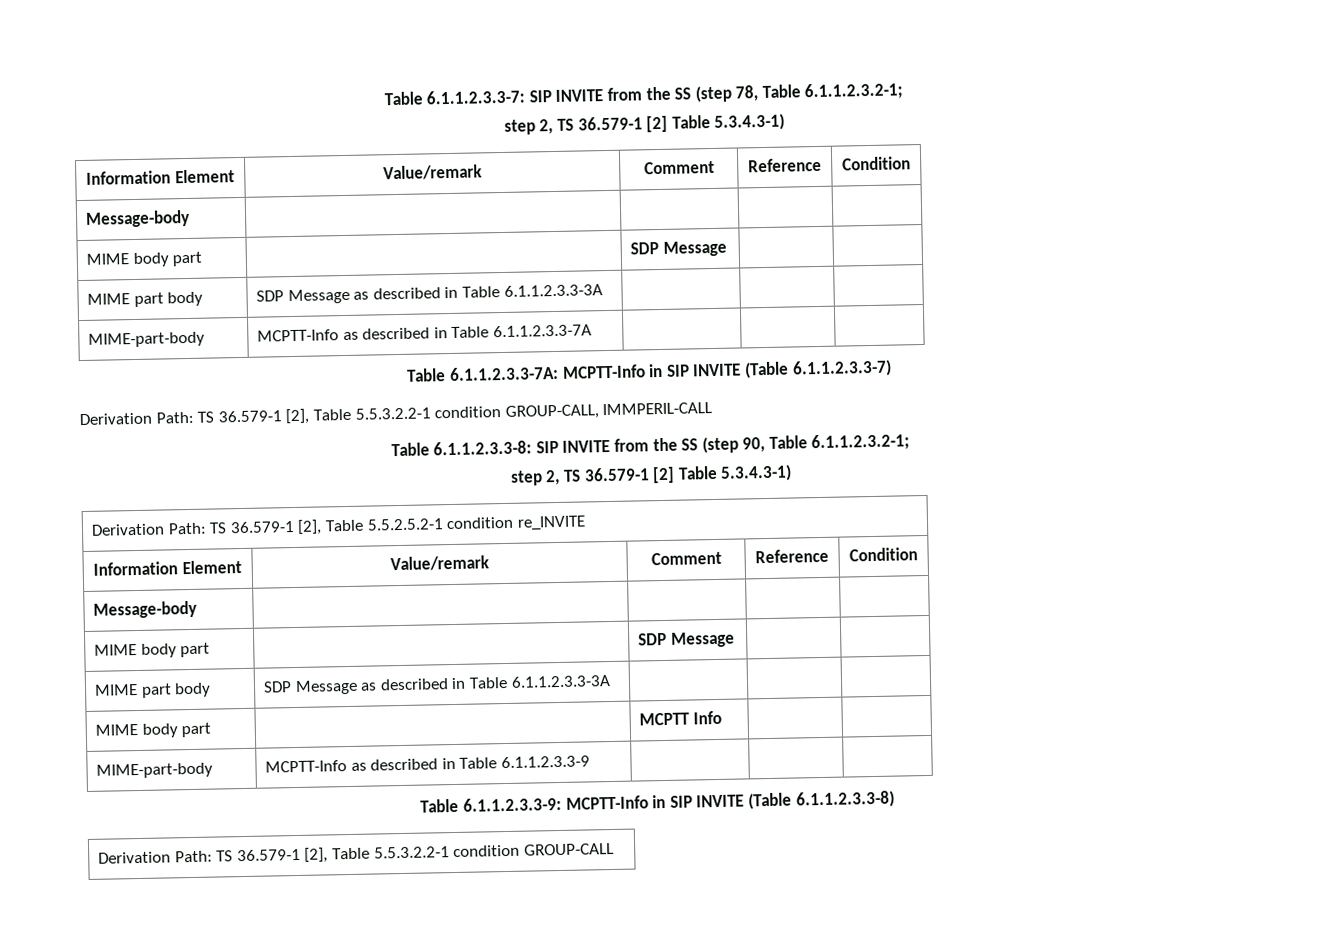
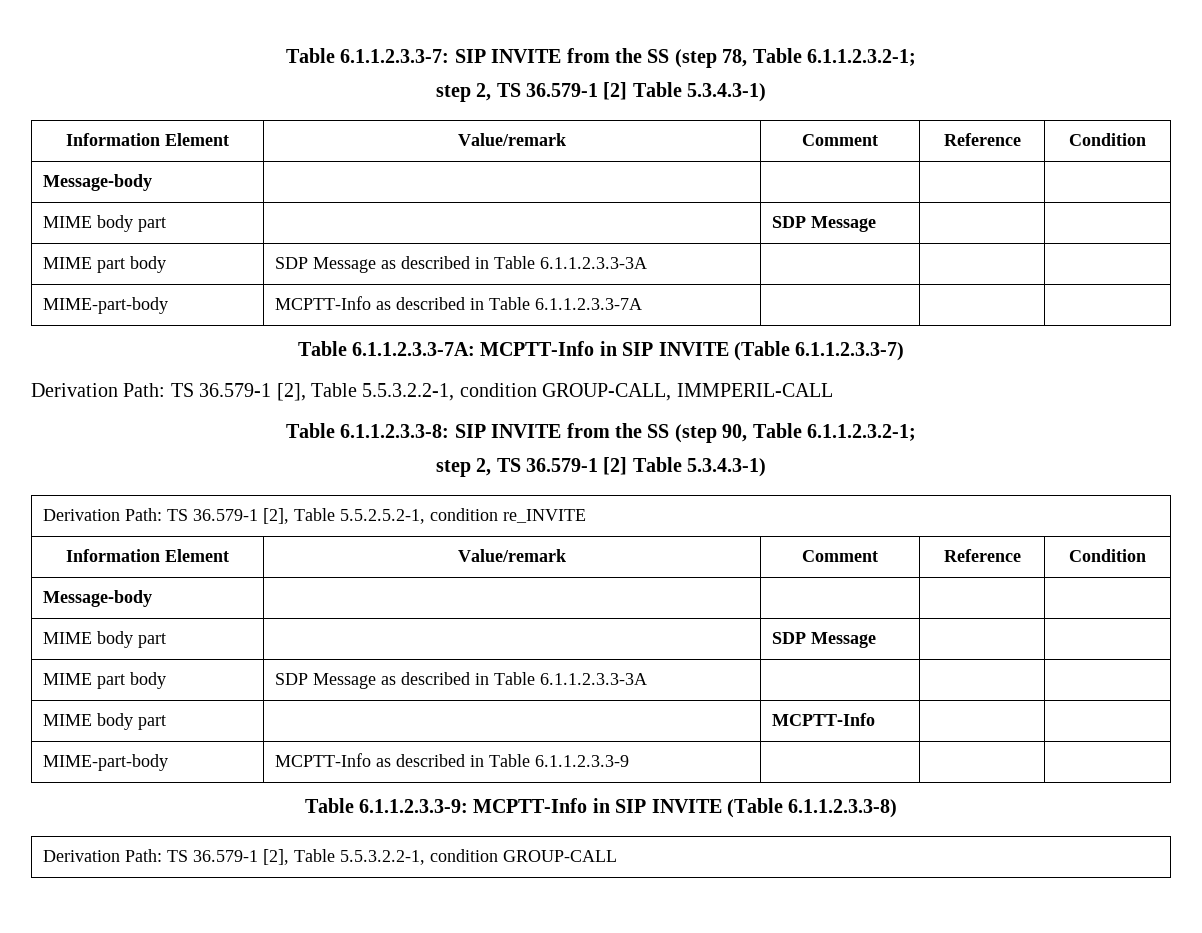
- Derivation Path: TS 36.579-1 [2], Table 5.5.3.2.2-1 condition GROUP-CALL, IMMPERIL-CALL
+ Derivation Path: TS 36.579-1 [2], Table 5.5.3.2.2-1, condition GROUP-CALL, IMMPERIL-CALL
- Derivation Path: TS 36.579-1 [2], Table 5.5.2.5.2-1 condition re_INVITE
+ Derivation Path: TS 36.579-1 [2], Table 5.5.2.5.2-1, condition re_INVITE
- MIME body part | | MCPTT Info | |
+ MIME body part | | MCPTT-Info | |
- Derivation Path: TS 36.579-1 [2], Table 5.5.3.2.2-1 condition GROUP-CALL
+ Derivation Path: TS 36.579-1 [2], Table 5.5.3.2.2-1, condition GROUP-CALL

